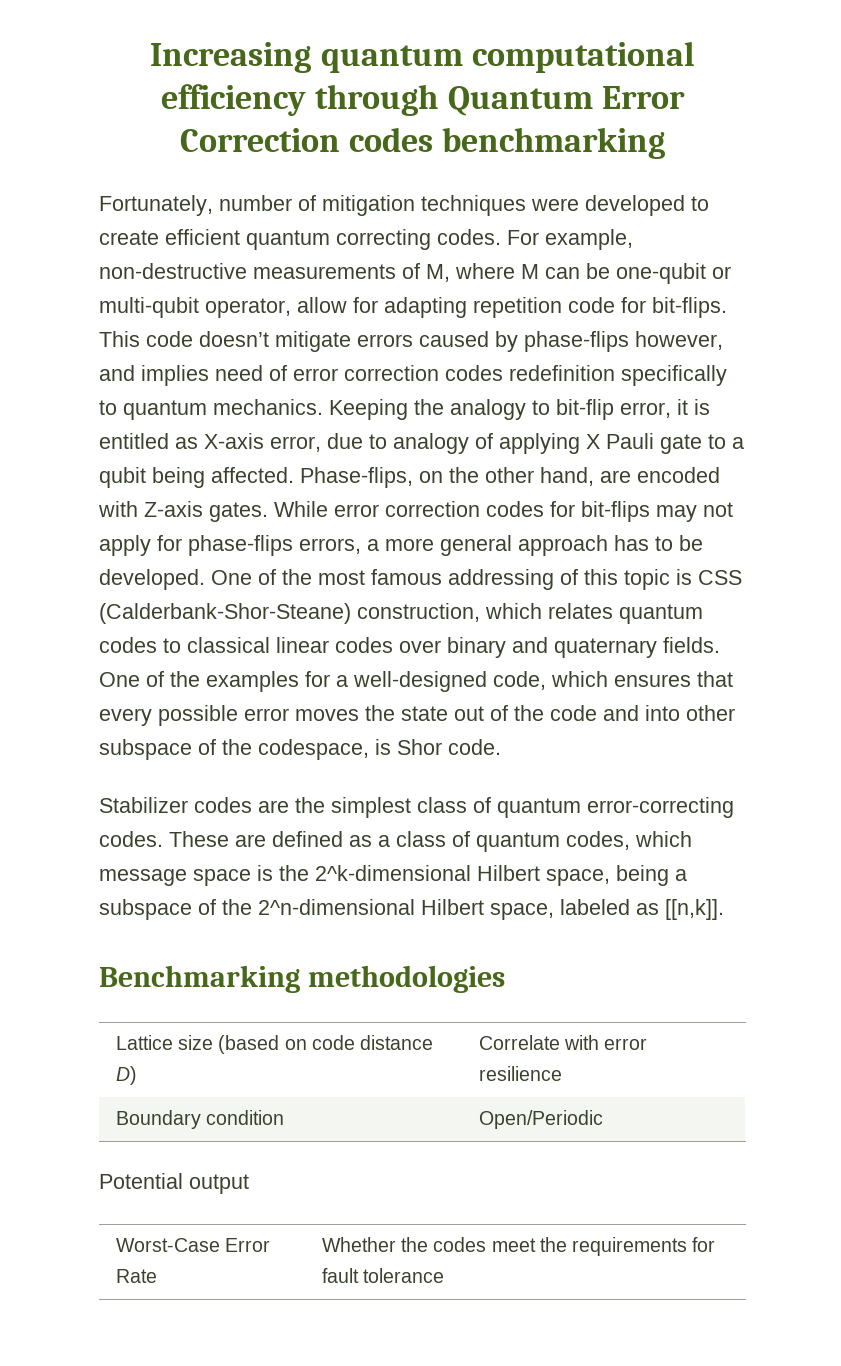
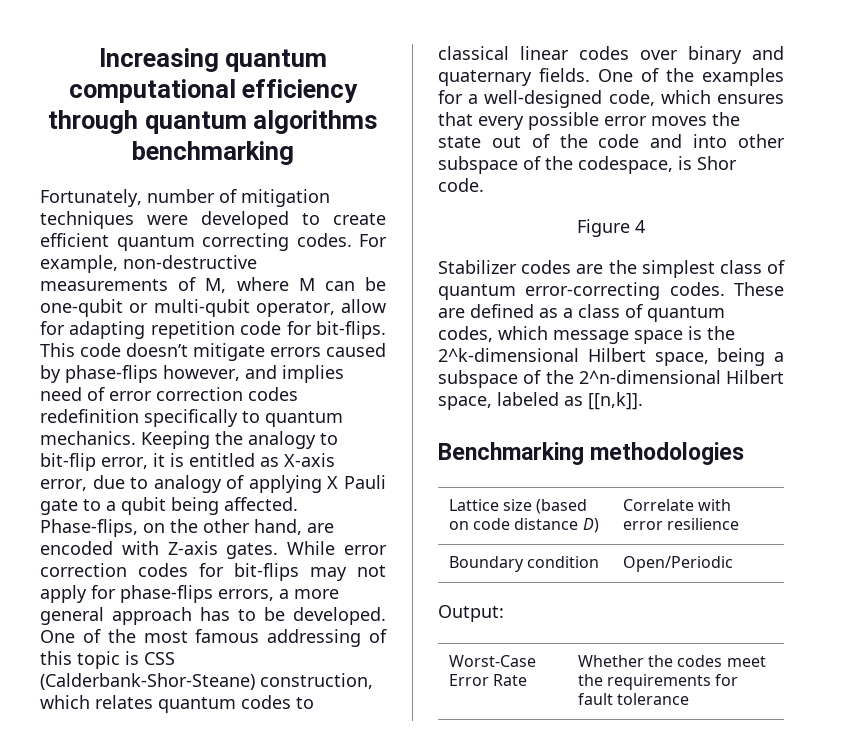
- Increasing quantum computational efficiency through Quantum Error Correction codes benchmarking
+ Increasing quantum computational efficiency through quantum algorithms benchmarking
+ Figure 4
- Potential output
+ Output:

